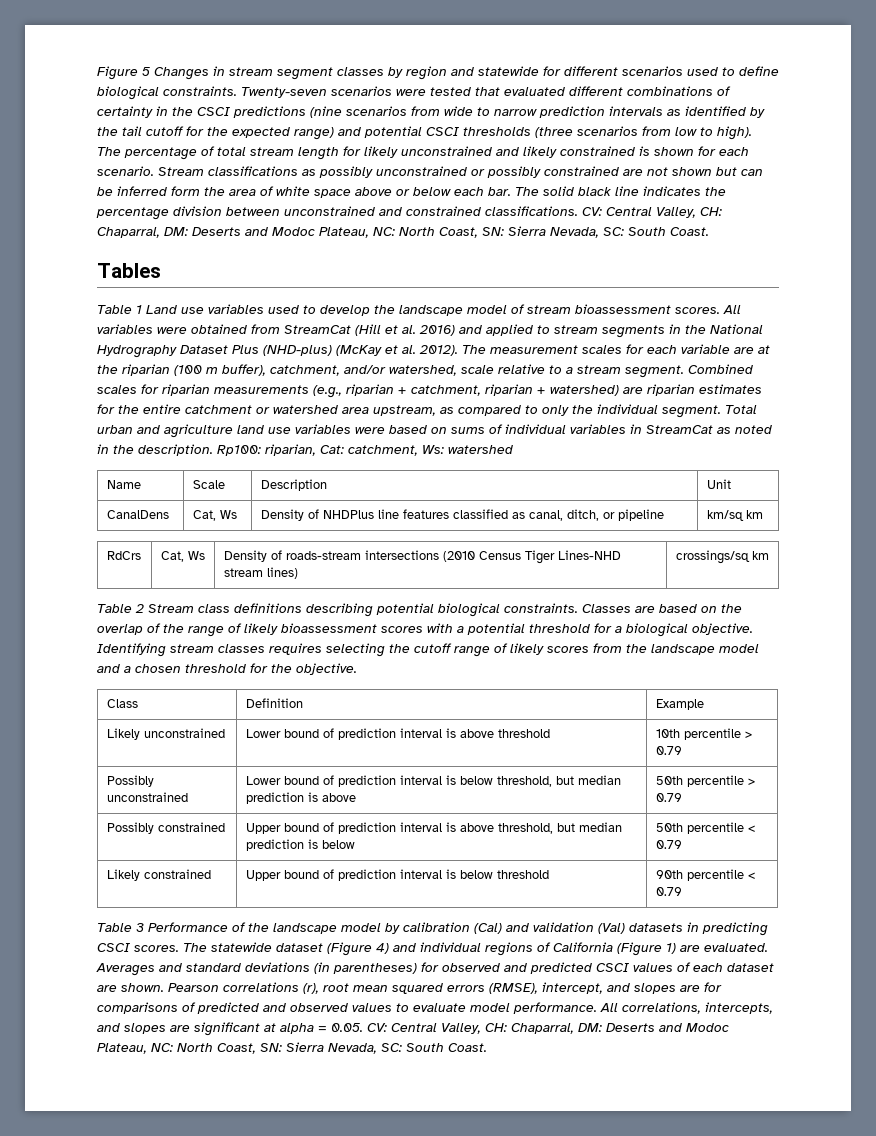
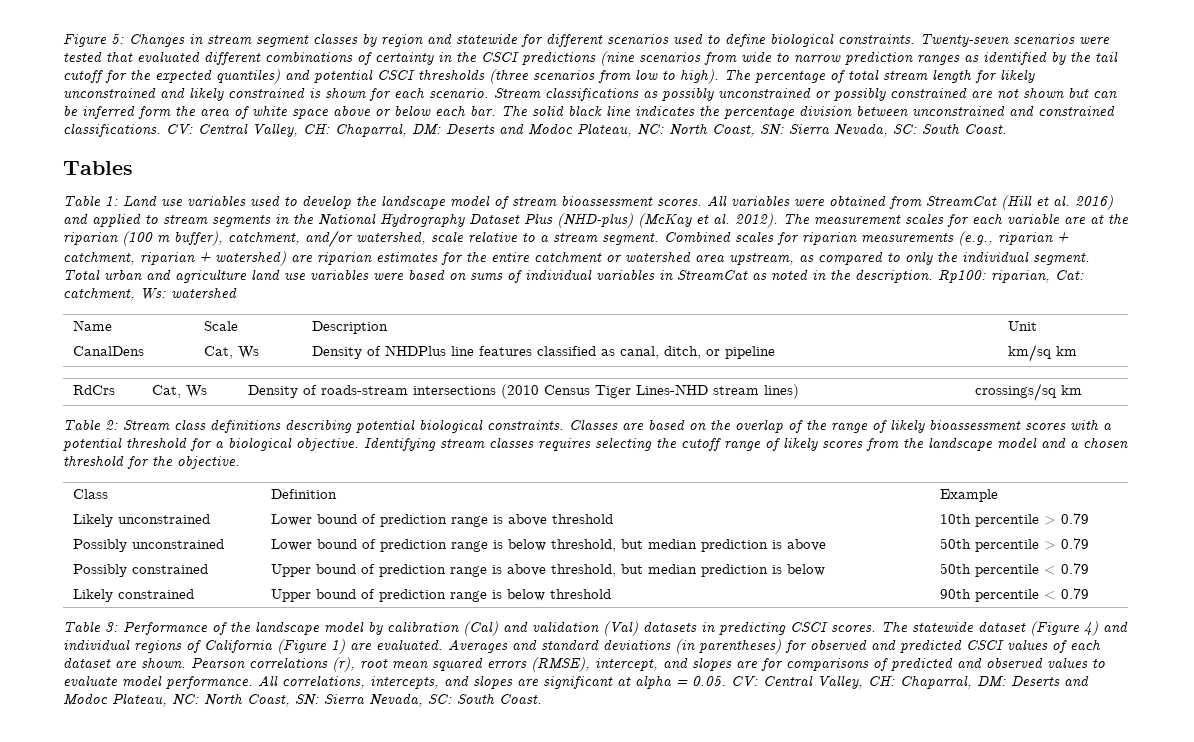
- Figure 5 Changes in stream segment classes by region and statewide for different scenarios used to define biological constraints.
+ Figure 5: Changes in stream segment classes by region and statewide for different scenarios used to define biological constraints.
- Twenty-seven scenarios were tested that evaluated different combinations of certainty in the CSCI predictions (nine scenarios from wide to narrow prediction intervals as identified by the tail cutoff for the expected range) and potential CSCI thresholds (three scenarios from low to high).
+ Twenty-seven scenarios were tested that evaluated different combinations of certainty in the CSCI predictions (nine scenarios from wide to narrow prediction ranges as identified by the tail cutoff for the expected quantiles) and potential CSCI thresholds (three scenarios from low to high).
- Table 1 Land use variables used to develop the landscape model of stream bioassessment scores.
+ Table 1: Land use variables used to develop the landscape model of stream bioassessment scores.
- Table 2 Stream class definitions describing potential biological constraints.
+ Table 2: Stream class definitions describing potential biological constraints.
- Likely unconstrained | Lower bound of prediction interval is above threshold | 10th percentile > 0.79
+ Likely unconstrained | Lower bound of prediction range is above threshold | 10th percentile > 0.79
- Possibly unconstrained | Lower bound of prediction interval is below threshold, but median prediction is above | 50th percentile > 0.79
+ Possibly unconstrained | Lower bound of prediction range is below threshold, but median prediction is above | 50th percentile > 0.79
- Possibly constrained | Upper bound of prediction interval is above threshold, but median prediction is below | 50th percentile < 0.79
+ Possibly constrained | Upper bound of prediction range is above threshold, but median prediction is below | 50th percentile < 0.79
- Likely constrained | Upper bound of prediction interval is below threshold | 90th percentile < 0.79
+ Likely constrained | Upper bound of prediction range is below threshold | 90th percentile < 0.79
- Table 3 Performance of the landscape model by calibration (Cal) and validation (Val) datasets in predicting CSCI scores.
+ Table 3: Performance of the landscape model by calibration (Cal) and validation (Val) datasets in predicting CSCI scores.

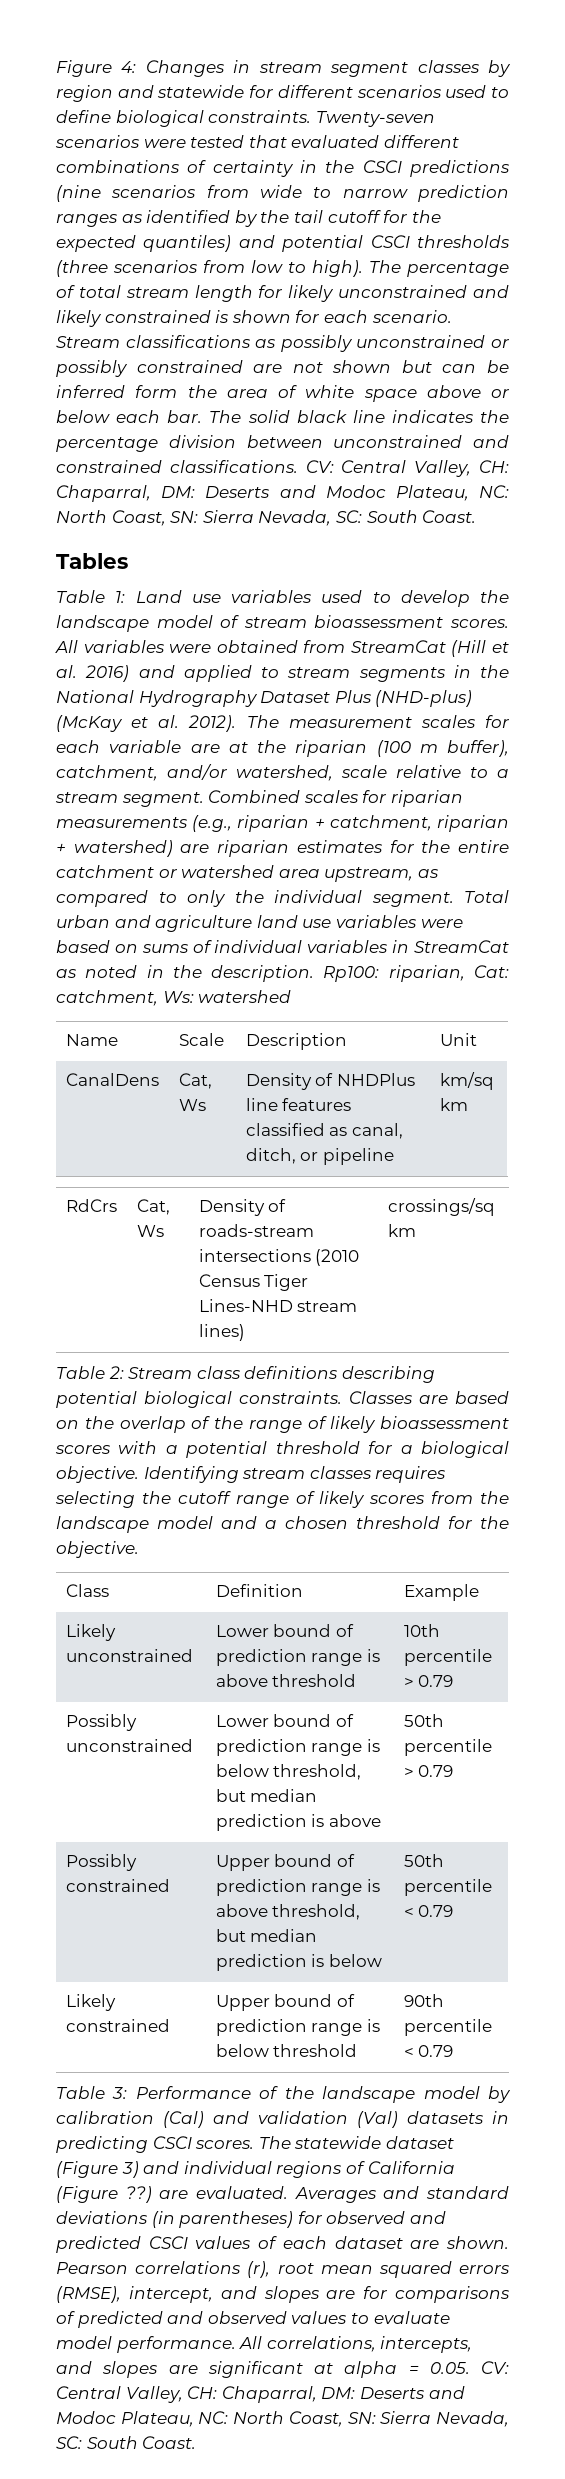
- Figure 5: Changes in stream segment classes by region and statewide for different scenarios used to define biological constraints.
+ Figure 4: Changes in stream segment classes by region and statewide for different scenarios used to define biological constraints.
- The statewide dataset (Figure 4) and individual regions of California (Figure 1) are evaluated.
+ The statewide dataset (Figure 3) and individual regions of California (Figure ??) are evaluated.

